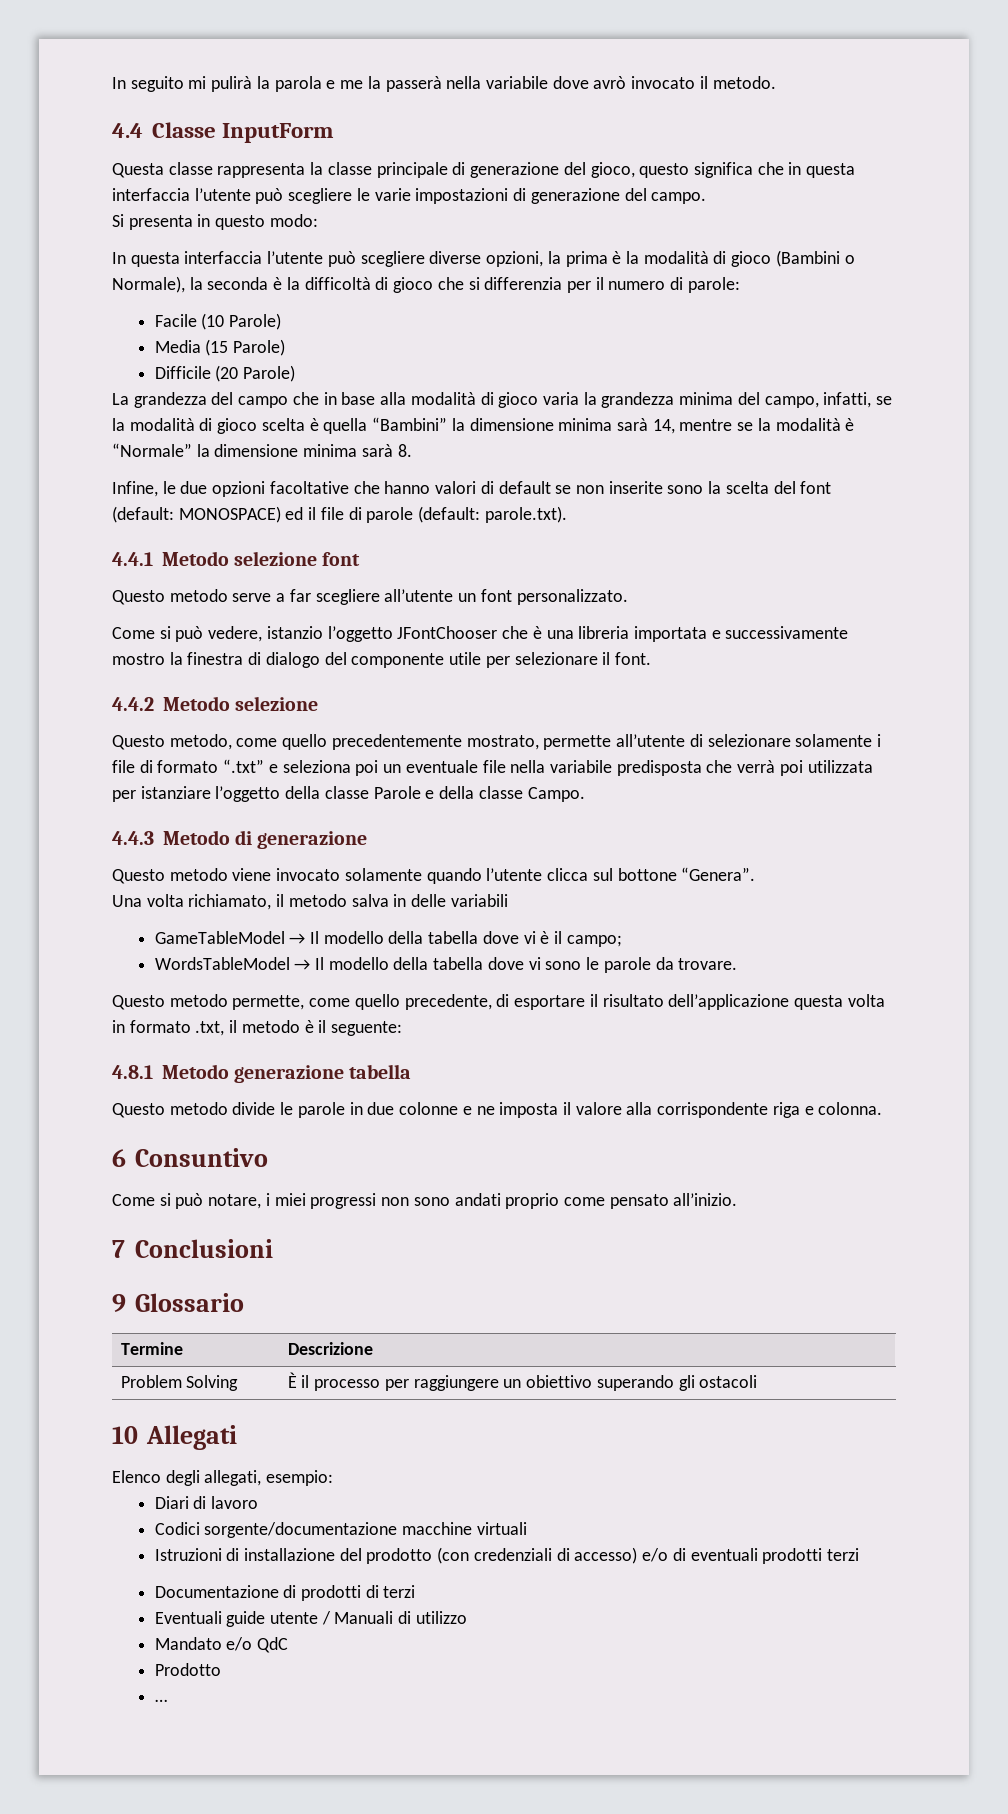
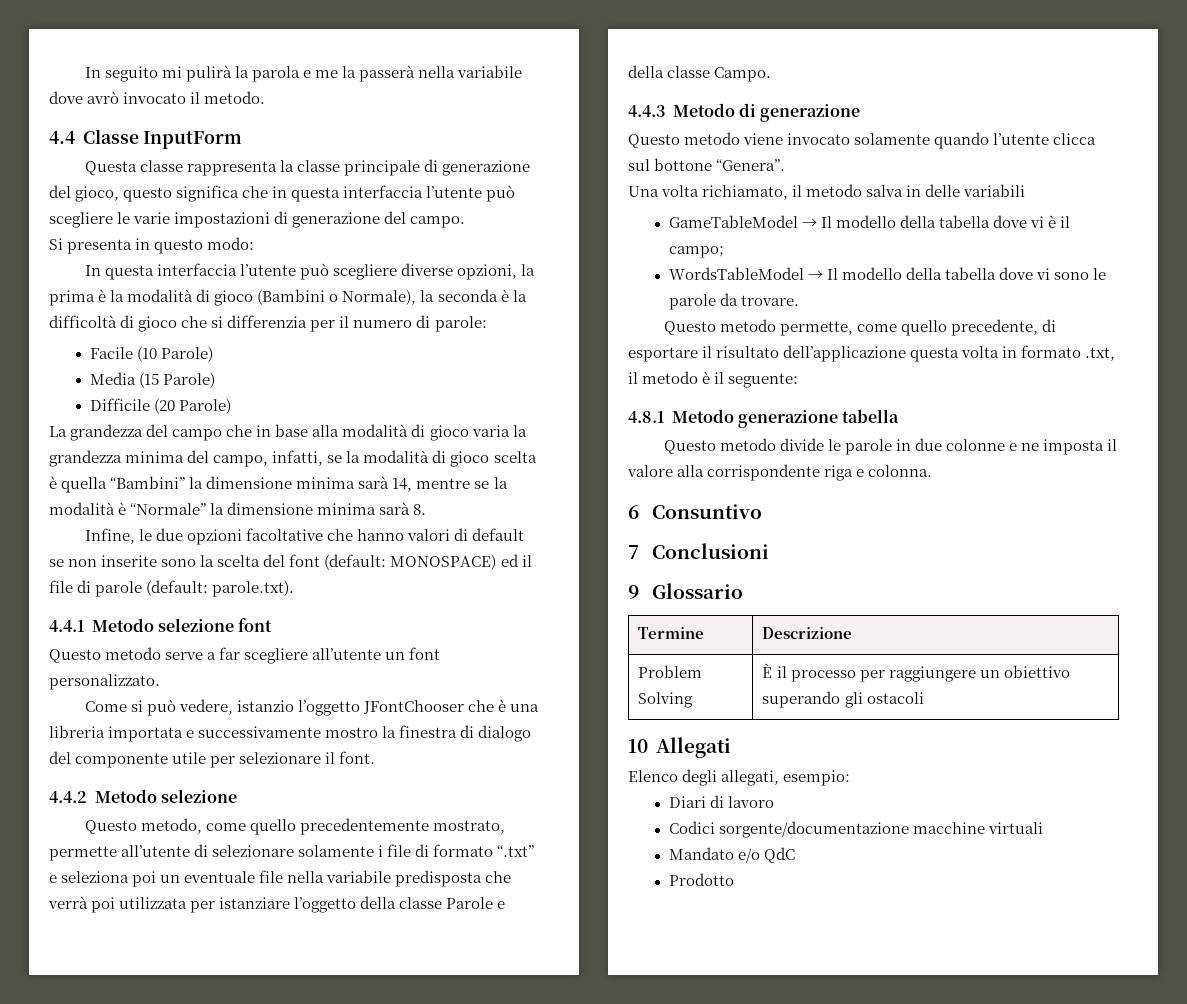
- Come si può notare, i miei progressi non sono andati proprio come pensato all’inizio.
- Istruzioni di installazione del prodotto (con credenziali di accesso) e/o di eventuali prodotti terzi
- Documentazione di prodotti di terzi
- Eventuali guide utente / Manuali di utilizzo
- …

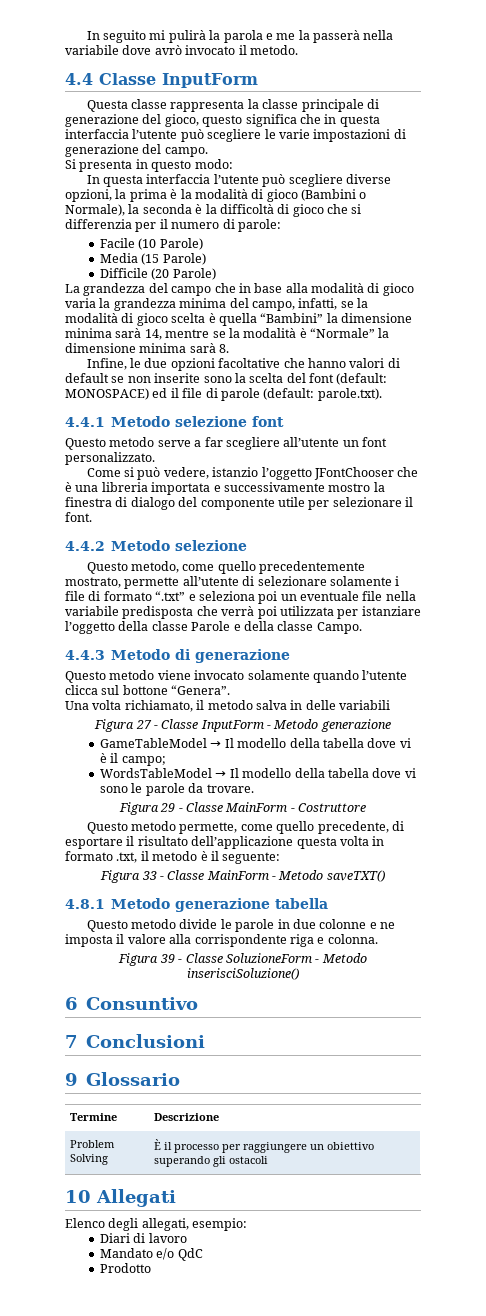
+ Figura 27 - Classe InputForm - Metodo generazione
+ Figura 29 - Classe MainForm - Costruttore
+ Figura 33 - Classe MainForm - Metodo saveTXT()
+ Figura 39 - Classe SoluzioneForm - Metodo inserisciSoluzione()
- Codici sorgente/documentazione macchine virtuali

